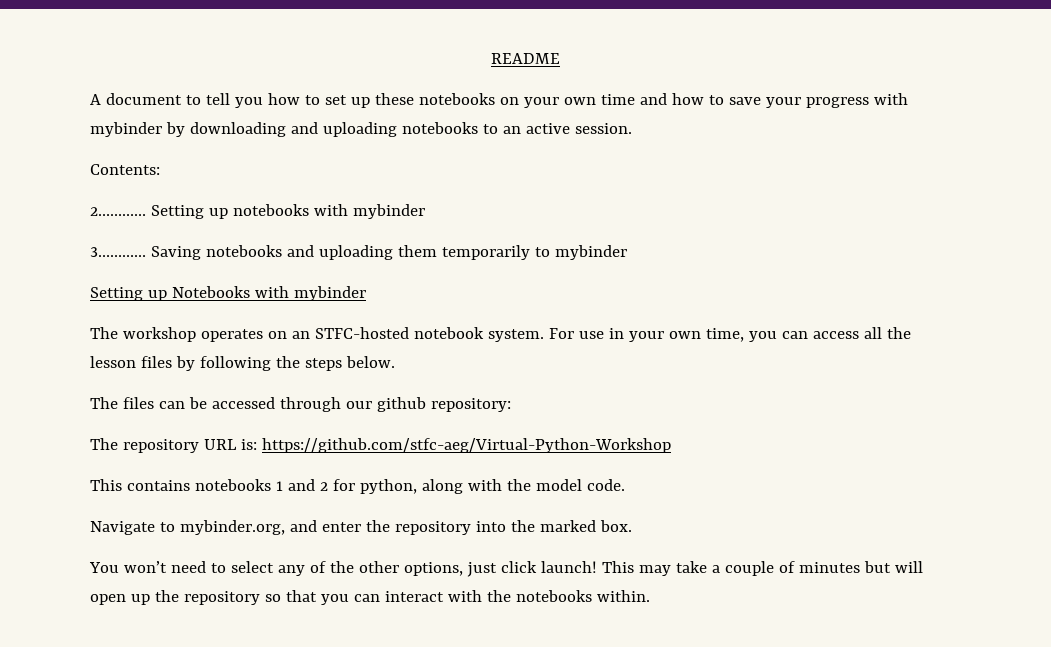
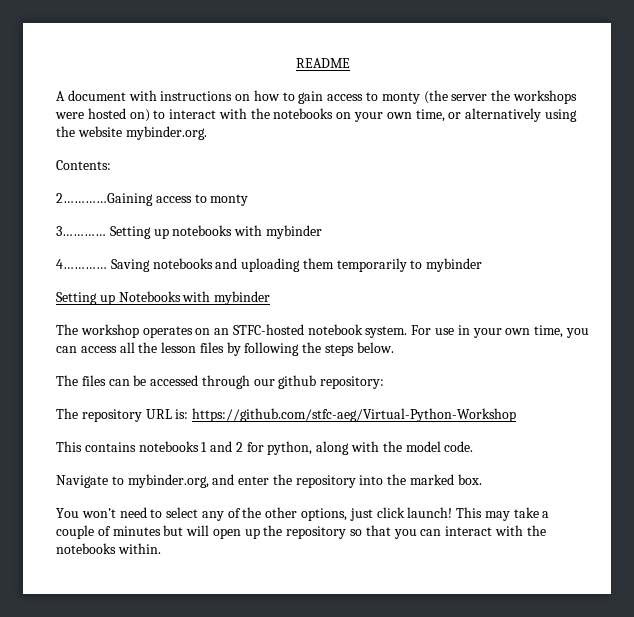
- A document to tell you how to set up these notebooks on your own time and how to save your progress with mybinder by downloading and uploading notebooks to an active session.
+ A document with instructions on how to gain access to monty (the server the workshops were hosted on) to interact with the notebooks on your own time, or alternatively using the website mybinder.org.
  Contents:
- 2…………
+ 2…………Gaining access to monty
+ 3…………
- 3…………
+ 4…………

